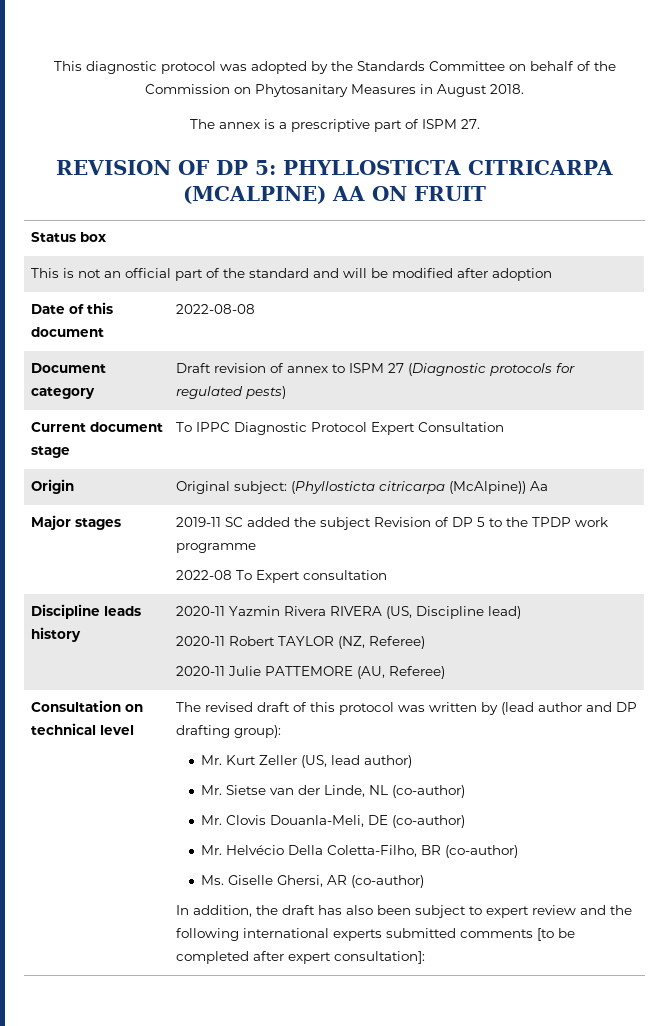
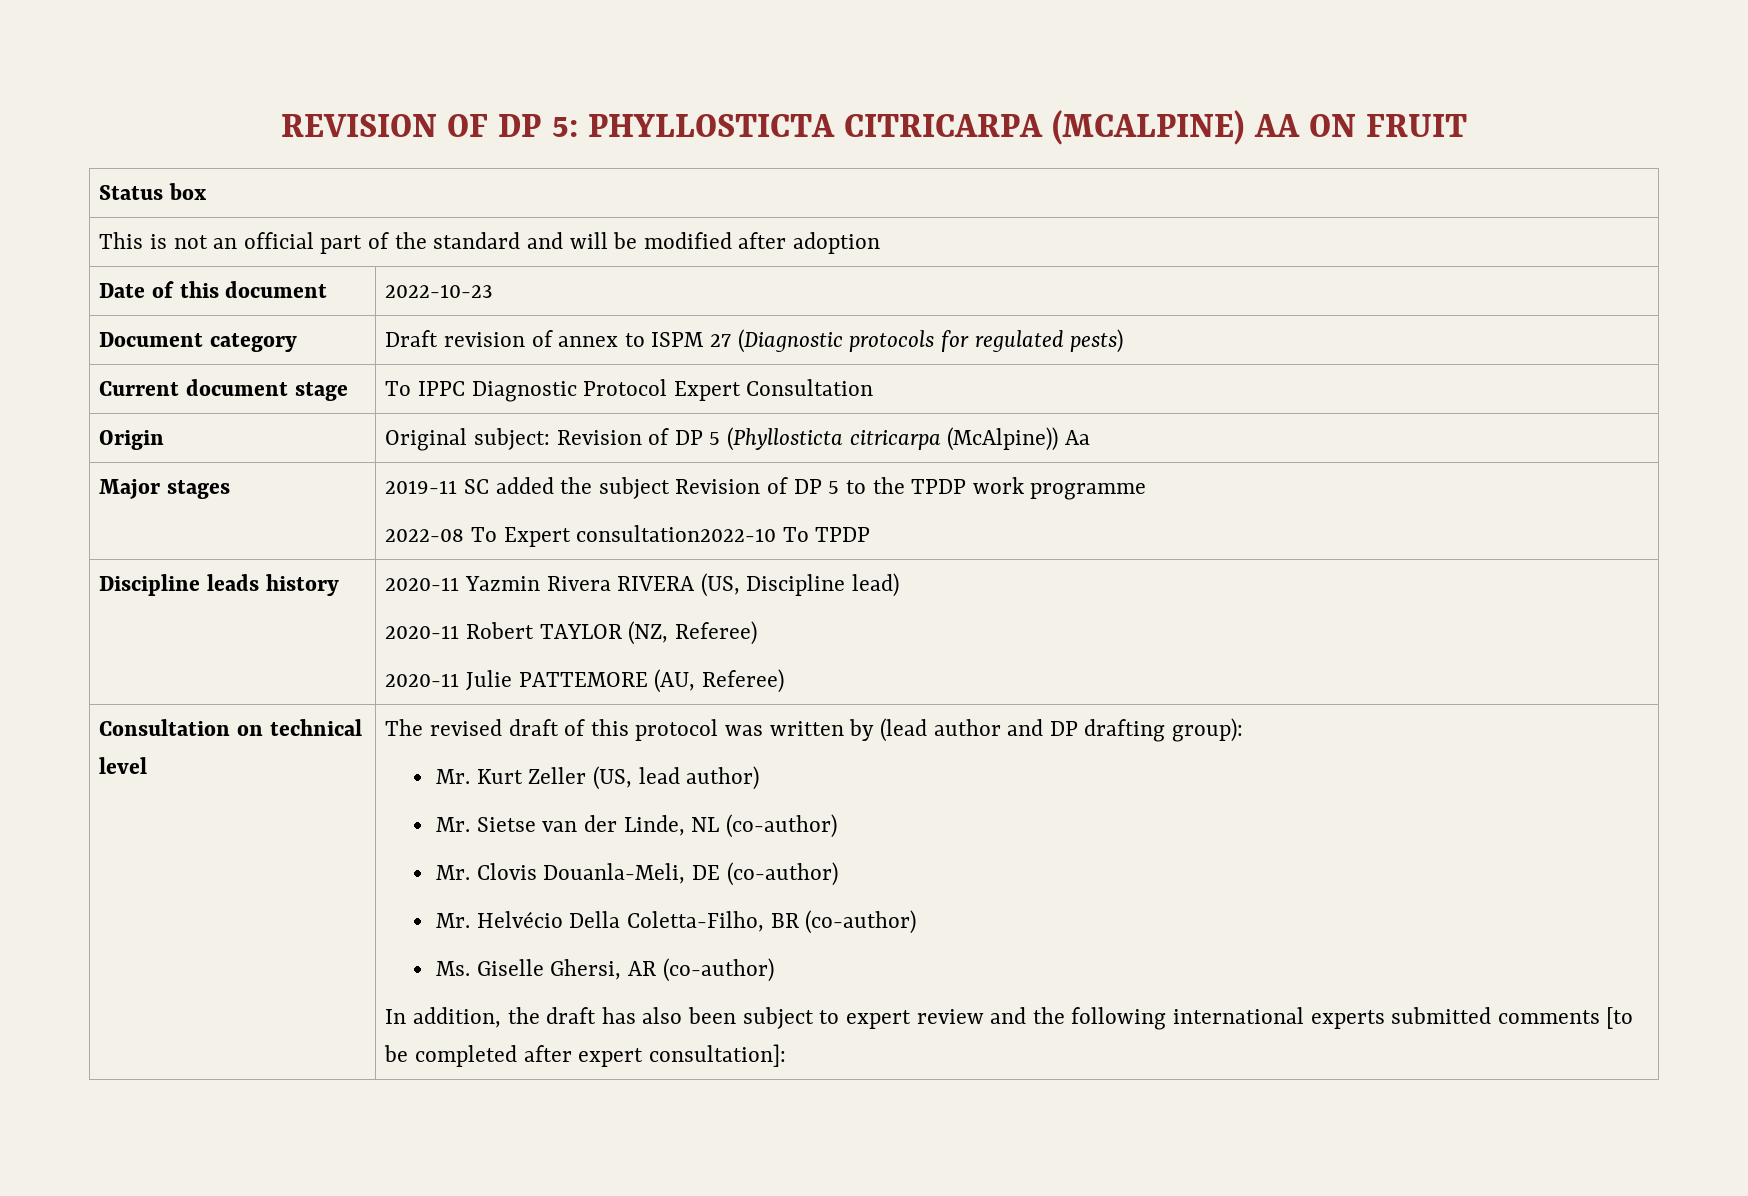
- This diagnostic protocol was adopted by the Standards Committee on behalf of the Commission on Phytosanitary Measures in August 2018.
- The annex is a prescriptive part of ISPM 27.
- Date of this document | 2022-08-08
+ Date of this document | 2022-10-23
- Origin | Original subject: (Phyllosticta citricarpa (McAlpine)) Aa
+ Origin | Original subject: Revision of DP 5 (Phyllosticta citricarpa (McAlpine)) Aa
  Major stages | 2019-11 SC added the subject Revision of DP 5 to the TPDP work programme
- 2022-08 To Expert consultation
+ 2022-08 To Expert consultation2022-10 To TPDP

